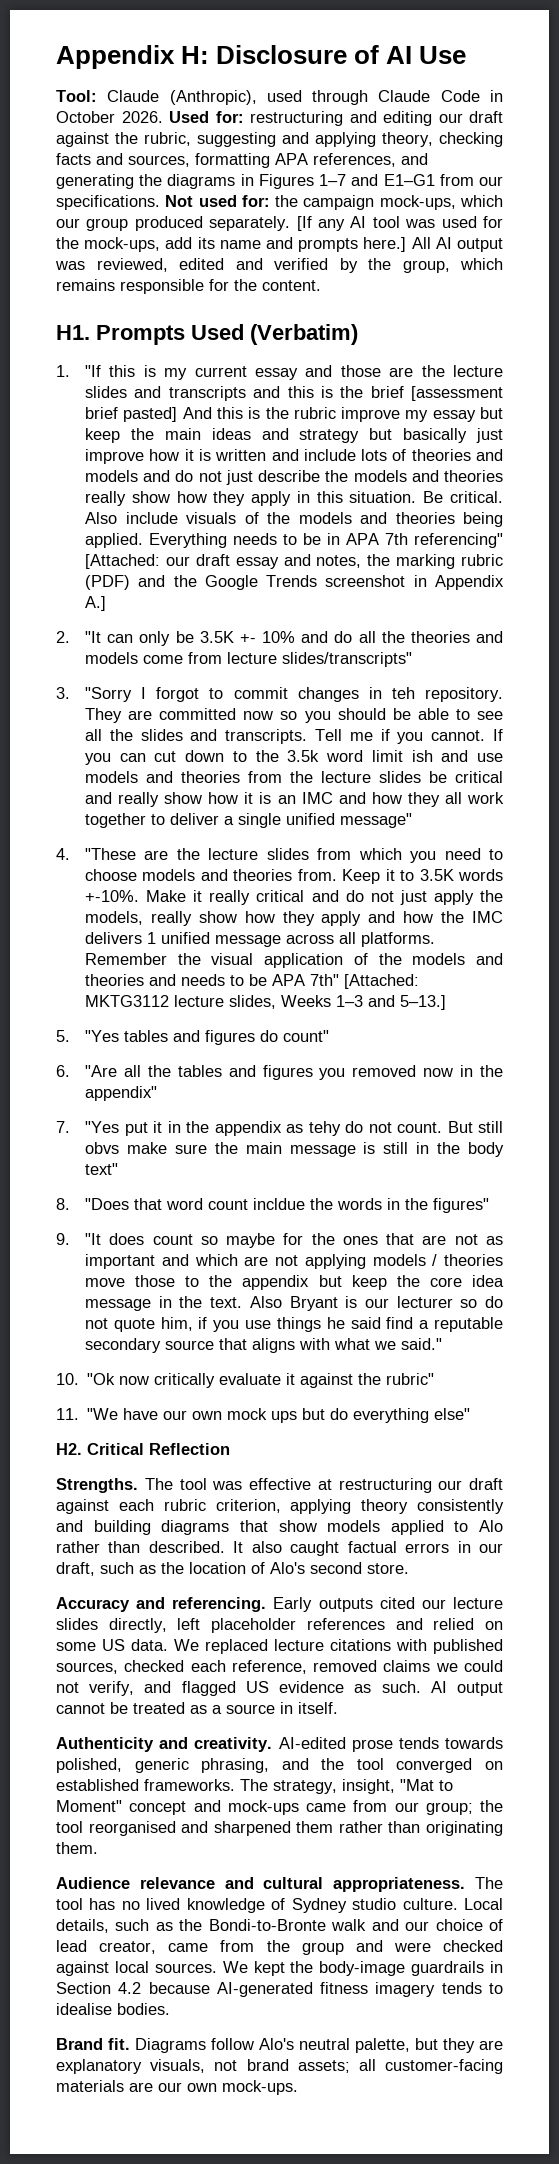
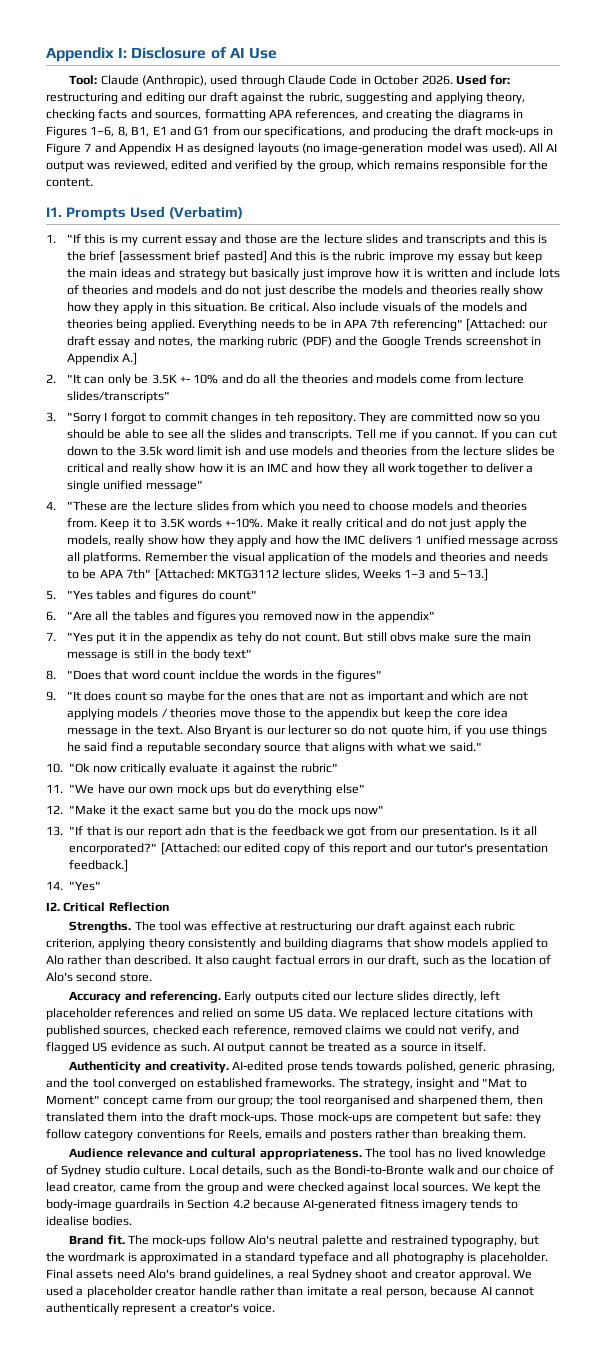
- Appendix H: Disclosure of AI Use
+ Appendix I: Disclosure of AI Use
- Used for: restructuring and editing our draft against the rubric, suggesting and applying theory, checking facts and sources, formatting APA references, and generating the diagrams in Figures 1–7 and E1–G1 from our specifications. Not used for: the campaign mock-ups, which our group produced separately. [If any AI tool was used for the mock-ups, add its name and prompts here.]
+ Used for: restructuring and editing our draft against the rubric, suggesting and applying theory, checking facts and sources, formatting APA references, and creating the diagrams in Figures 1–6, 8, B1, E1 and G1 from our specifications, and producing the draft mock-ups in Figure 7 and Appendix H as designed layouts (no image-generation model was used).
- H1. Prompts Used (Verbatim)
+ I1. Prompts Used (Verbatim)
- H2. Critical Reflection
+ 12. "Make it the exact same but you do the mock ups now"
+ 13. "If that is our report adn that is the feedback we got from our presentation. Is it all encorporated?" [Attached: our edited copy of this report and our tutor's presentation feedback.]
+ 14. "Yes"
+ I2. Critical Reflection
- The strategy, insight, "Mat to Moment" concept and mock-ups came from our group; the tool reorganised and sharpened them rather than originating them.
+ The strategy, insight and "Mat to Moment" concept came from our group; the tool reorganised and sharpened them, then translated them into the draft mock-ups. Those mock-ups are competent but safe: they follow category conventions for Reels, emails and posters rather than breaking them.
- Diagrams follow Alo's neutral palette, but they are explanatory visuals, not brand assets; all customer-facing materials are our own mock-ups.
+ The mock-ups follow Alo's neutral palette and restrained typography, but the wordmark is approximated in a standard typeface and all photography is placeholder. Final assets need Alo's brand guidelines, a real Sydney shoot and creator approval. We used a placeholder creator handle rather than imitate a real person, because AI cannot authentically represent a creator's voice.

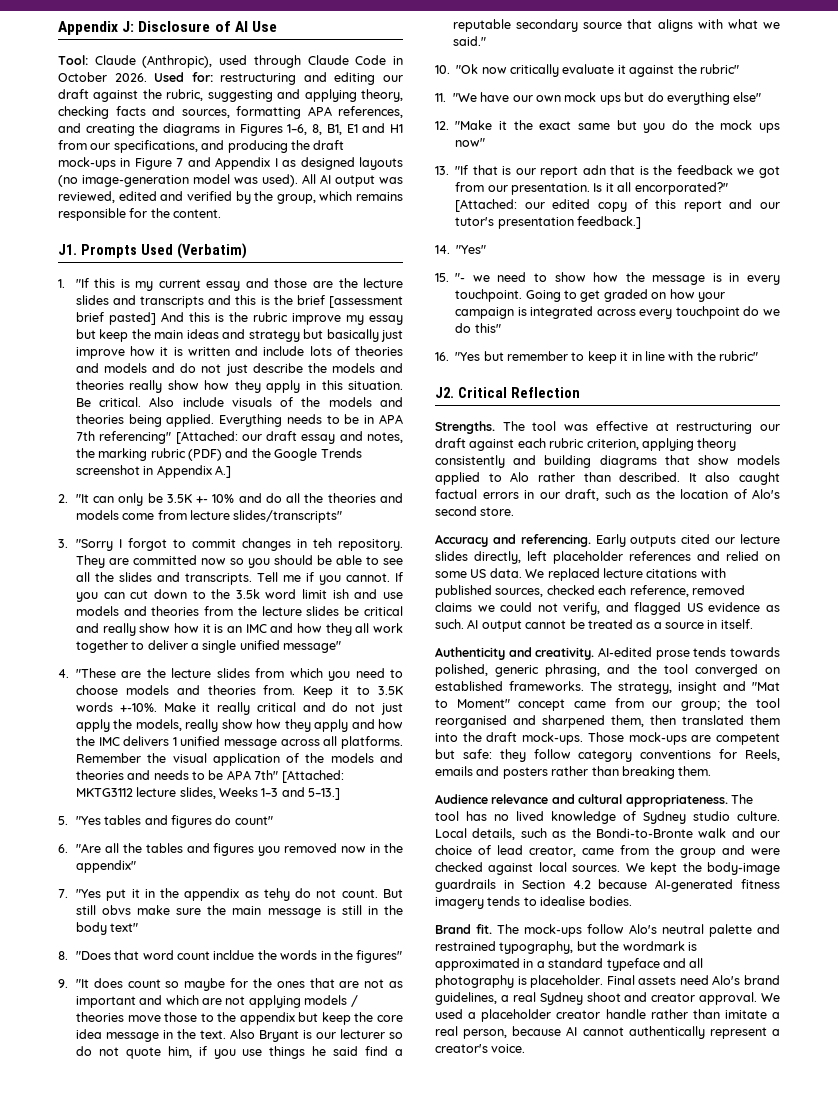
- Appendix I: Disclosure of AI Use
+ Appendix J: Disclosure of AI Use
- Used for: restructuring and editing our draft against the rubric, suggesting and applying theory, checking facts and sources, formatting APA references, and creating the diagrams in Figures 1–6, 8, B1, E1 and G1 from our specifications, and producing the draft mock-ups in Figure 7 and Appendix H as designed layouts (no image-generation model was used).
+ Used for: restructuring and editing our draft against the rubric, suggesting and applying theory, checking facts and sources, formatting APA references, and creating the diagrams in Figures 1–6, 8, B1, E1 and H1 from our specifications, and producing the draft mock-ups in Figure 7 and Appendix I as designed layouts (no image-generation model was used).
- I1. Prompts Used (Verbatim)
+ J1. Prompts Used (Verbatim)
- I2. Critical Reflection
+ 15. "- we need to show how the message is in every touchpoint. Going to get graded on how your campaign is integrated across every touchpoint do we do this"
+ 16. "Yes but remember to keep it in line with the rubric"
+ J2. Critical Reflection

